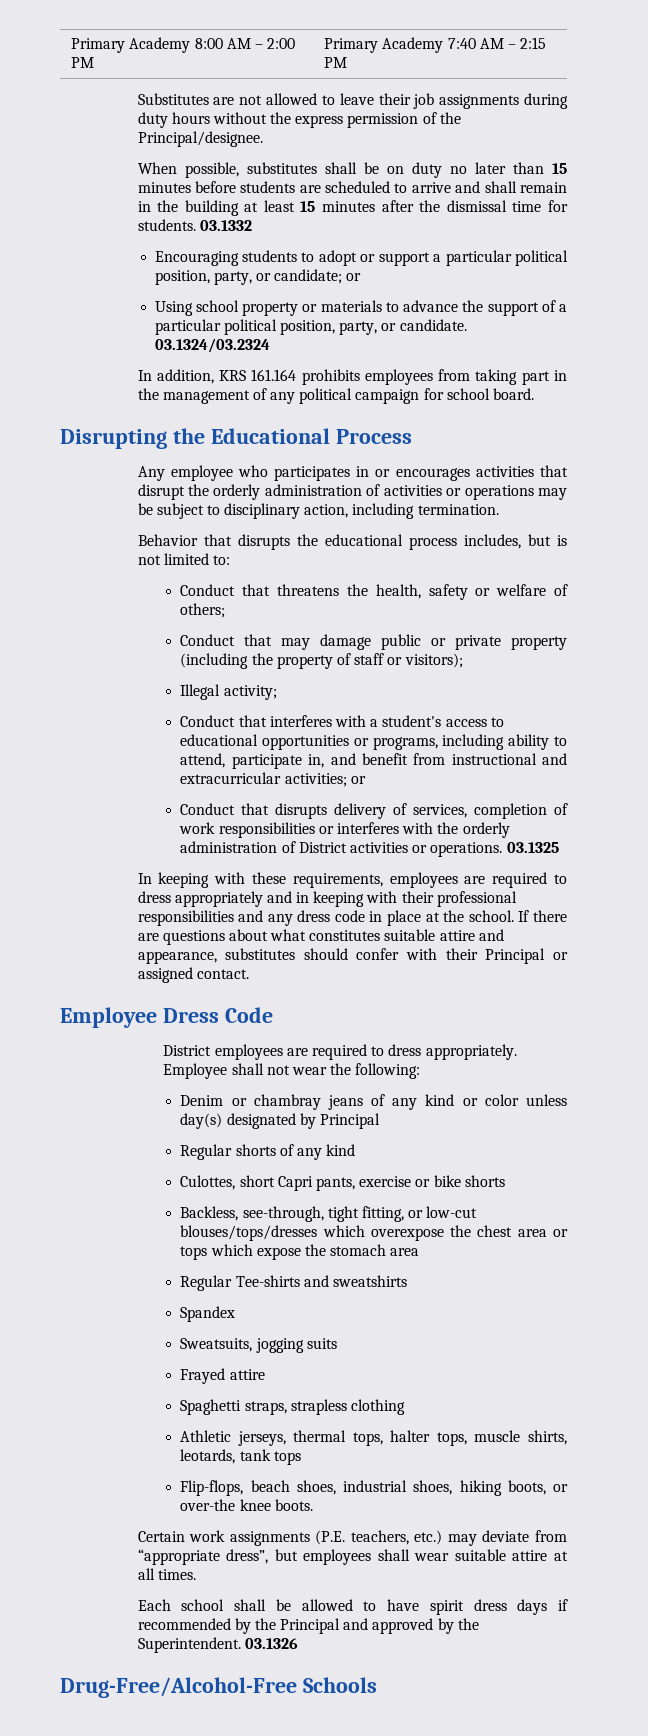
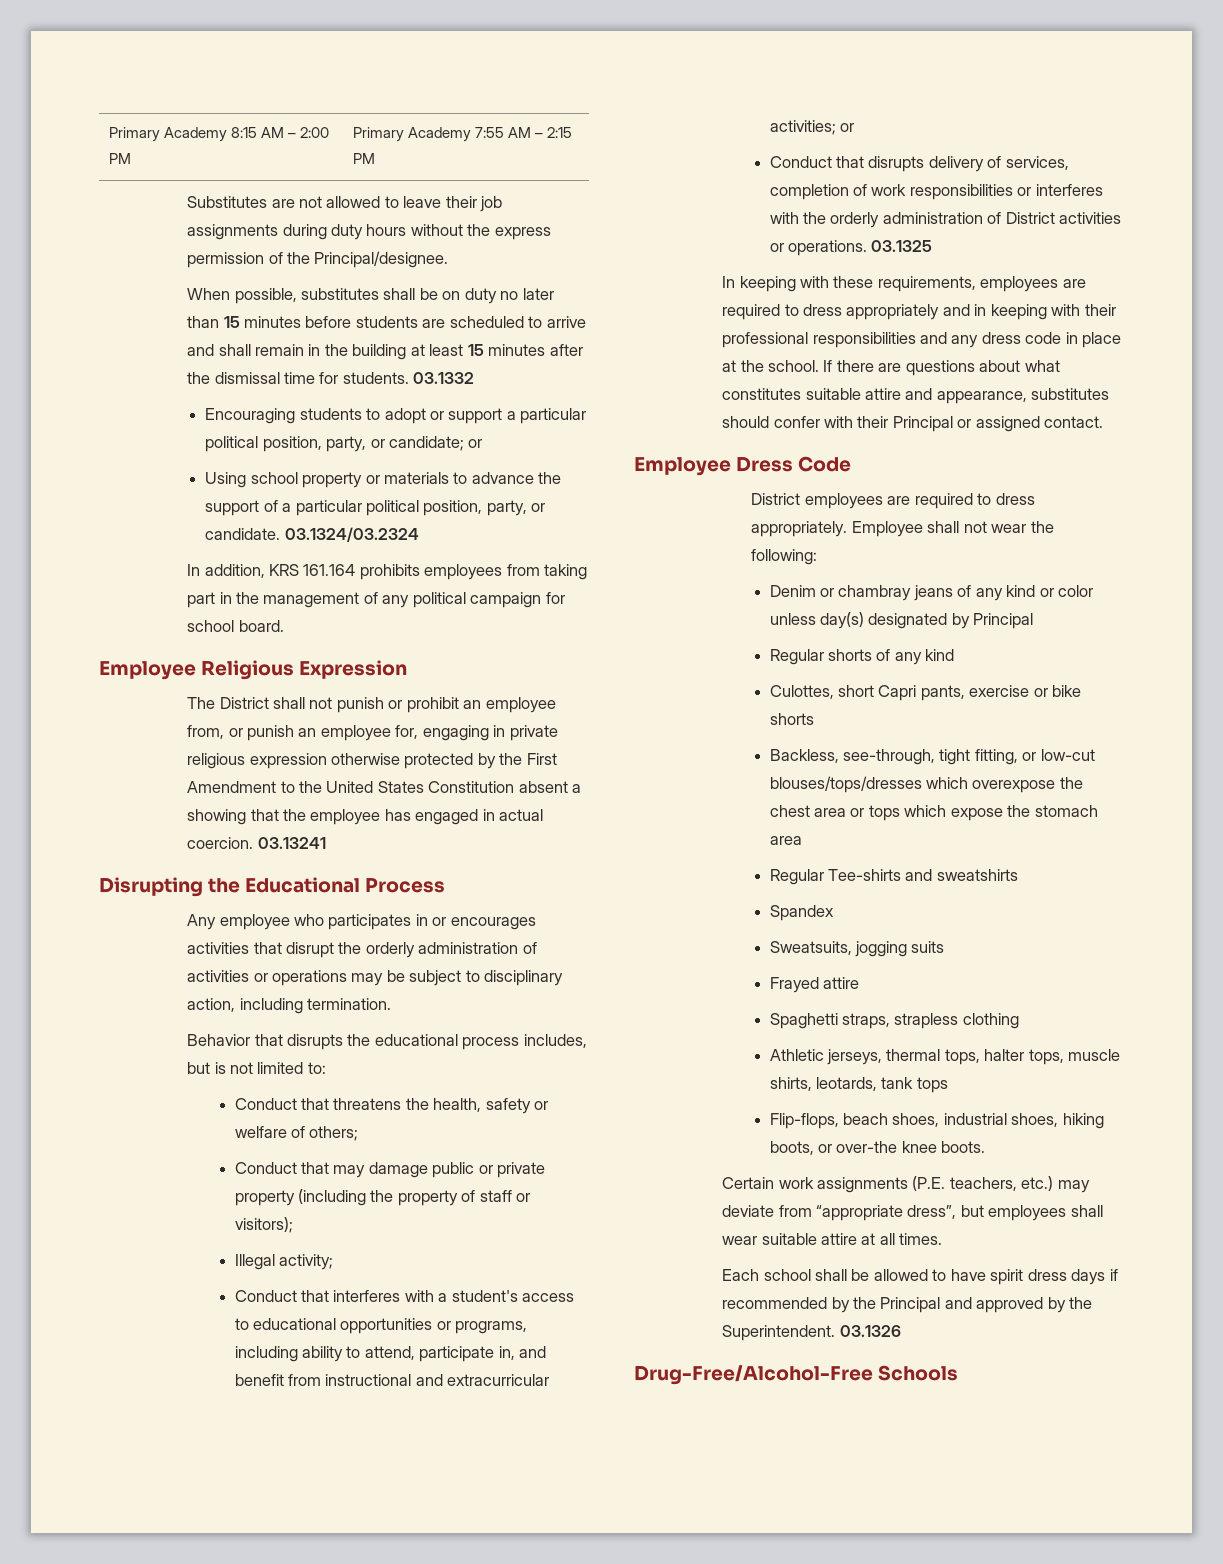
- Primary Academy 8:00 AM – 2:00 PM | Primary Academy 7:40 AM – 2:15 PM
+ Primary Academy 8:15 AM – 2:00 PM | Primary Academy 7:55 AM – 2:15 PM
+ Employee Religious Expression
+ The District shall not punish or prohibit an employee from, or punish an employee for, engaging in private religious expression otherwise protected by the First Amendment to the United States Constitution absent a showing that the employee has engaged in actual coercion. 03.13241

